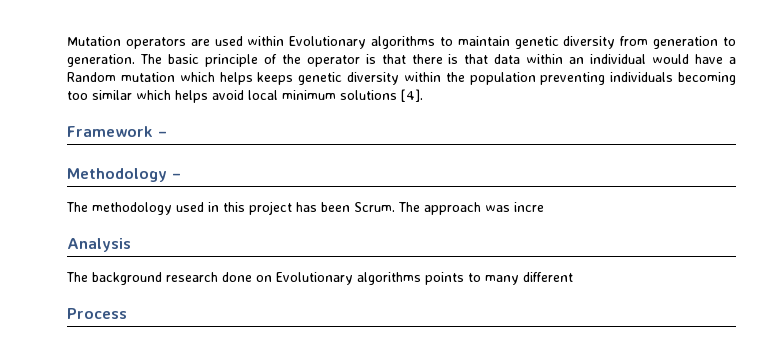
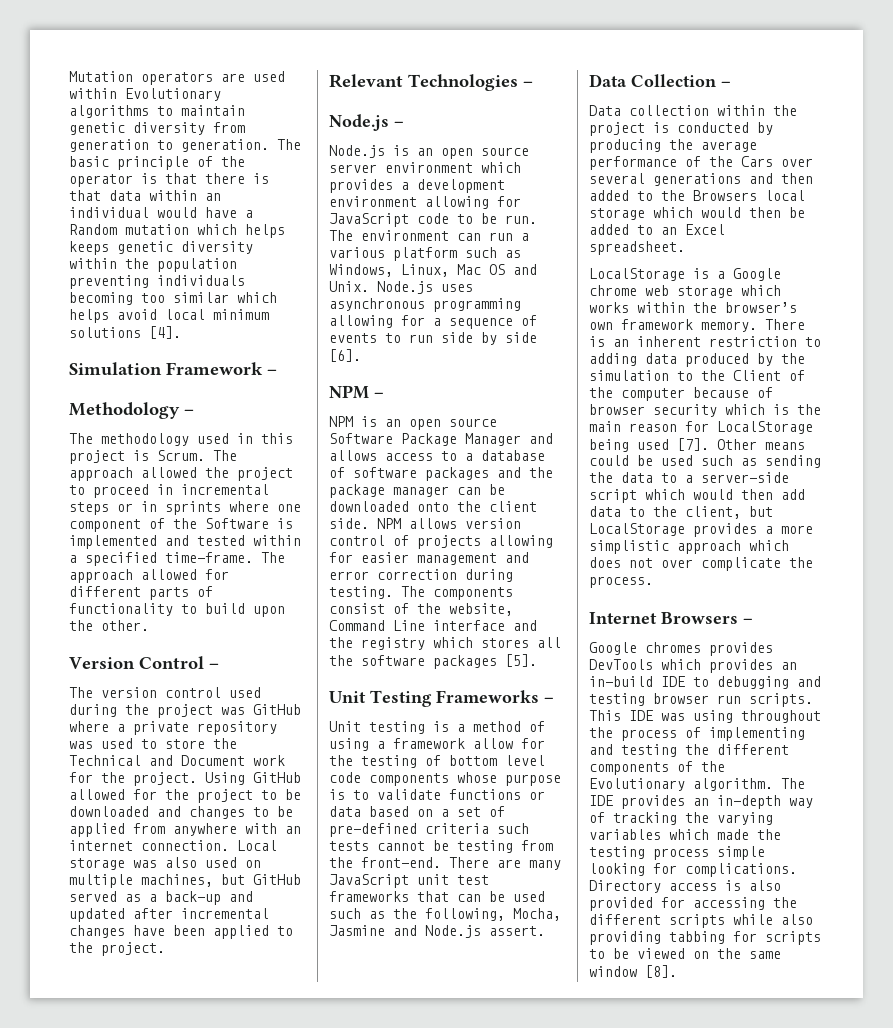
- Framework –
+ Simulation Framework –
- The methodology used in this project has been Scrum.
+ The methodology used in this project is Scrum.
- The approach was incre
- Analysis
- The background research done on Evolutionary algorithms points to many different
- Process
+ The approach allowed the project to proceed in incremental steps or in sprints where one component of the Software is implemented and tested within a specified time-frame. The approach allowed for different parts of functionality to build upon the other.
+ Version Control –
+ The version control used during the project was GitHub where a private repository was used to store the Technical and Document work for the project. Using GitHub allowed for the project to be downloaded and changes to be applied from anywhere with an internet connection. Local storage was also used on multiple machines, but GitHub served as a back-up and updated after incremental changes have been applied to the project.
+ Relevant Technologies –
+ Node.js –
+ Node.js is an open source server environment which provides a development environment allowing for JavaScript code to be run. The environment can run a various platform such as Windows, Linux, Mac OS and Unix. Node.js uses asynchronous programming allowing for a sequence of events to run side by side [6].
+ NPM –
+ NPM is an open source Software Package Manager and allows access to a database of software packages and the package manager can be downloaded onto the client side. NPM allows version control of projects allowing for easier management and error correction during testing. The components consist of the website, Command Line interface and the registry which stores all the software packages [5].
+ Unit Testing Frameworks –
+ Unit testing is a method of using a framework allow for the testing of bottom level code components whose purpose is to validate functions or data based on a set of pre-defined criteria such tests cannot be testing from the front-end. There are many JavaScript unit test frameworks that can be used such as the following, Mocha, Jasmine and Node.js assert.
+ Data Collection –
+ Data collection within the project is conducted by producing the average performance of the Cars over several generations and then added to the Browsers local storage which would then be added to an Excel spreadsheet.
+ LocalStorage is a Google chrome web storage which works within the browser’s own framework memory. There is an inherent restriction to adding data produced by the simulation to the Client of the computer because of browser security which is the main reason for LocalStorage being used [7]. Other means could be used such as sending the data to a server-side script which would then add data to the client, but LocalStorage provides a more simplistic approach which does not over complicate the process.
+ Internet Browsers –
+ Google chromes provides DevTools which provides an in-build IDE to debugging and testing browser run scripts. This IDE was using throughout the process of implementing and testing the different components of the Evolutionary algorithm. The IDE provides an in-depth way of tracking the varying variables which made the testing process simple looking for complications. Directory access is also provided for accessing the different scripts while also providing tabbing for scripts to be viewed on the same window [8].

